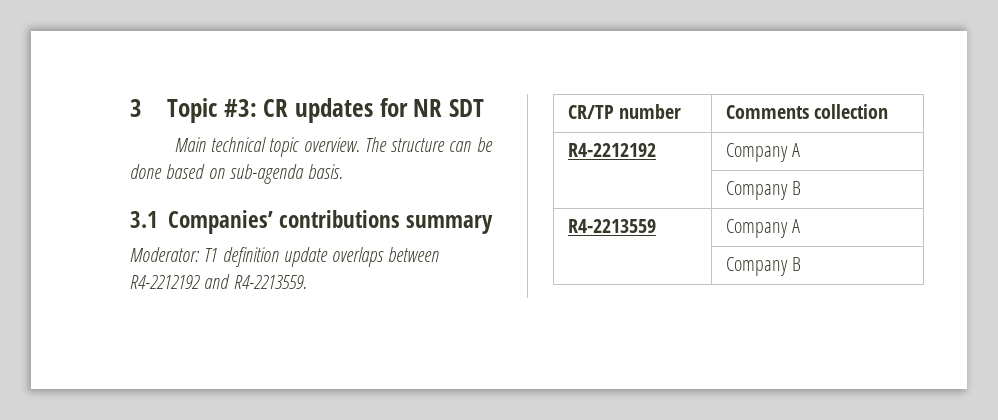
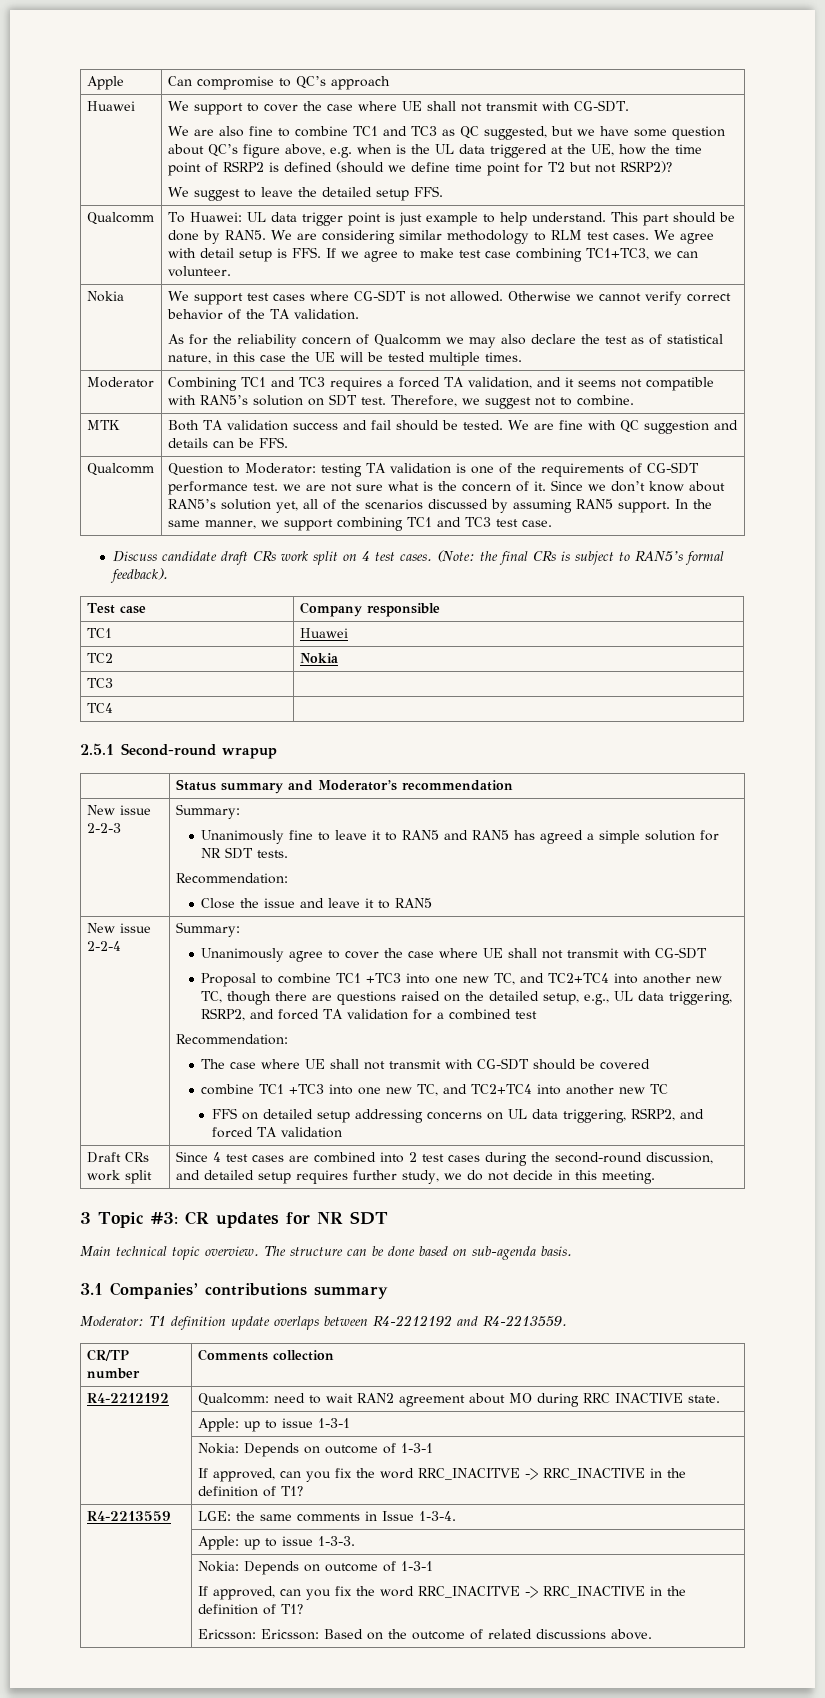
+ Apple | Can compromise to QC’s approach
+ Huawei | We support to cover the case where UE shall not transmit with CG-SDT.
+ We are also fine to combine TC1 and TC3 as QC suggested, but we have some question about QC’s figure above, e.g. when is the UL data triggered at the UE, how the time point of RSRP2 is defined (should we define time point for T2 but not RSRP2)?
+ We suggest to leave the detailed setup FFS.
+ Qualcomm | To Huawei: UL data trigger point is just example to help understand. This part should be done by RAN5. We are considering similar methodology to RLM test cases. We agree with detail setup is FFS. If we agree to make test case combining TC1+TC3, we can volunteer.
+ Nokia | We support test cases where CG-SDT is not allowed. Otherwise we cannot verify correct behavior of the TA validation.
+ As for the reliability concern of Qualcomm we may also declare the test as of statistical nature, in this case the UE will be tested multiple times.
+ Moderator | Combining TC1 and TC3 requires a forced TA validation, and it seems not compatible with RAN5’s solution on SDT test. Therefore, we suggest not to combine.
+ MTK | Both TA validation success and fail should be tested. We are fine with QC suggestion and details can be FFS.
+ Qualcomm | Question to Moderator: testing TA validation is one of the requirements of CG-SDT performance test. we are not sure what is the concern of it. Since we don’t know about RAN5’s solution yet, all of the scenarios discussed by assuming RAN5 support. In the same manner, we support combining TC1 and TC3 test case.
+ Discuss candidate draft CRs work split on 4 test cases. (Note: the final CRs is subject to RAN5’s formal feedback).
+ Test case | Company responsible
+ TC1 | Huawei
+ TC2 | Nokia
+ TC3 |
+ TC4 |
+ 2.5.1 Second-round wrapup
+ | Status summary and Moderator’s recommendation
+ New issue 2-2-3 | Summary:
+ Unanimously fine to leave it to RAN5 and RAN5 has agreed a simple solution for NR SDT tests.
+ Recommendation:
+ Close the issue and leave it to RAN5
+ New issue 2-2-4 | Summary:
+ Unanimously agree to cover the case where UE shall not transmit with CG-SDT
+ Proposal to combine TC1 +TC3 into one new TC, and TC2+TC4 into another new TC, though there are questions raised on the detailed setup, e.g., UL data triggering, RSRP2, and forced TA validation for a combined test
+ Recommendation:
+ The case where UE shall not transmit with CG-SDT should be covered
+ combine TC1 +TC3 into one new TC, and TC2+TC4 into another new TC
+ FFS on detailed setup addressing concerns on UL data triggering, RSRP2, and forced TA validation
+ Draft CRs work split | Since 4 test cases are combined into 2 test cases during the second-round discussion, and detailed setup requires further study, we do not decide in this meeting.
- R4-2212192 | Company A
- | Company B
- R4-2213559 | Company A
- | Company B
+ R4-2212192 | Qualcomm: need to wait RAN2 agreement about MO during RRC INACTIVE state.
+ | Apple: up to issue 1-3-1
+ | Nokia: Depends on outcome of 1-3-1
+ If approved, can you fix the word RRC_INACITVE -> RRC_INACTIVE in the definition of T1?
+ R4-2213559 | LGE: the same comments in Issue 1-3-4.
+ | Apple: up to issue 1-3-3.
+ | Nokia: Depends on outcome of 1-3-1
+ If approved, can you fix the word RRC_INACITVE -> RRC_INACTIVE in the definition of T1?
+ Ericsson: Ericsson: Based on the outcome of related discussions above.

